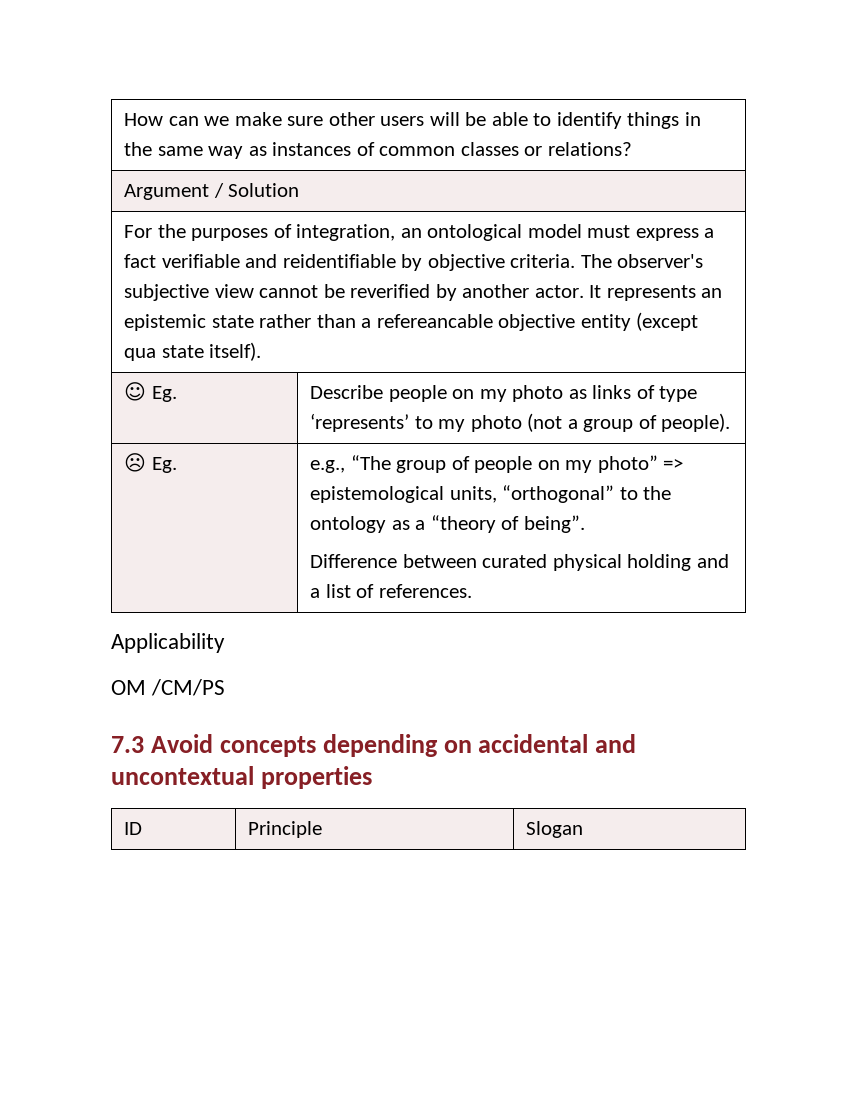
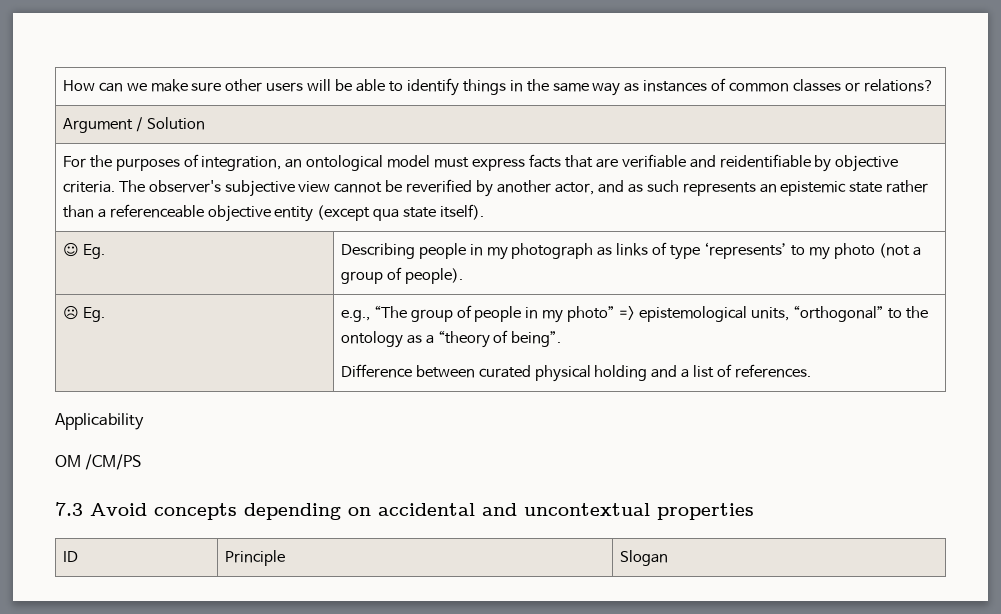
- For the purposes of integration, an ontological model must express a fact verifiable and reidentifiable by objective criteria.
+ For the purposes of integration, an ontological model must express facts that are verifiable and reidentifiable by objective criteria.
- The observer's subjective view cannot be reverified by another actor. It represents an epistemic state rather than a refereancable objective entity (except qua state itself).
+ The observer's subjective view cannot be reverified by another actor, and as such represents an epistemic state rather than a referenceable objective entity (except qua state itself).
- ☺ Eg. | Describe people on my photo as links of type ‘represents’ to my photo (not a group of people).
+ ☺ Eg. | Describing people in my photograph as links of type ‘represents’ to my photo (not a group of people).
- ☹ Eg. | e.g., “The group of people on my photo” => epistemological units, “orthogonal” to the ontology as a “theory of being”.
+ ☹ Eg. | e.g., “The group of people in my photo” => epistemological units, “orthogonal” to the ontology as a “theory of being”.

